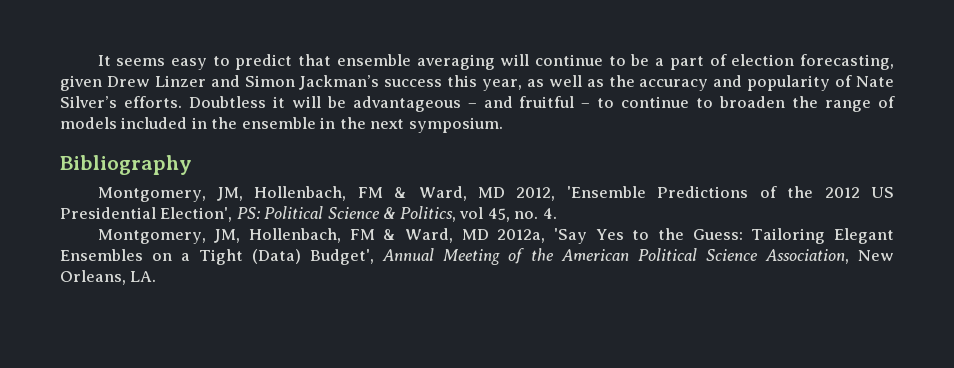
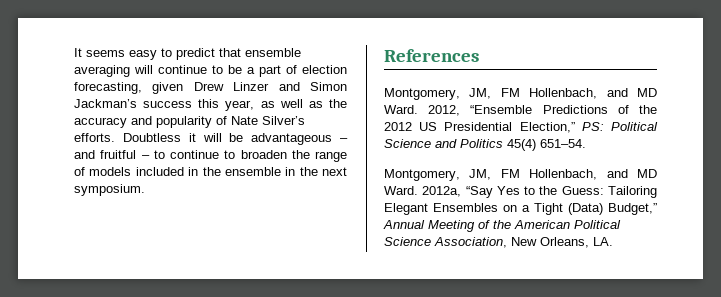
- Bibliography
- Montgomery, JM, Hollenbach, FM & Ward, MD 2012, 'Ensemble Predictions of the 2012 US Presidential Election', PS: Political Science & Politics, vol 45, no. 4.
- Montgomery, JM, Hollenbach, FM & Ward, MD 2012a, 'Say Yes to the Guess: Tailoring Elegant Ensembles on a Tight (Data) Budget', Annual Meeting of the American Political Science Association, New Orleans, LA.
+ References
+ Montgomery, JM, FM Hollenbach, and MD Ward. 2012, “Ensemble Predictions of the 2012 US Presidential Election,” PS: Political Science and Politics 45(4) 651–54.
+ Montgomery, JM, FM Hollenbach, and MD Ward. 2012a, “Say Yes to the Guess: Tailoring Elegant Ensembles on a Tight (Data) Budget,” Annual Meeting of the American Political Science Association, New Orleans, LA.

